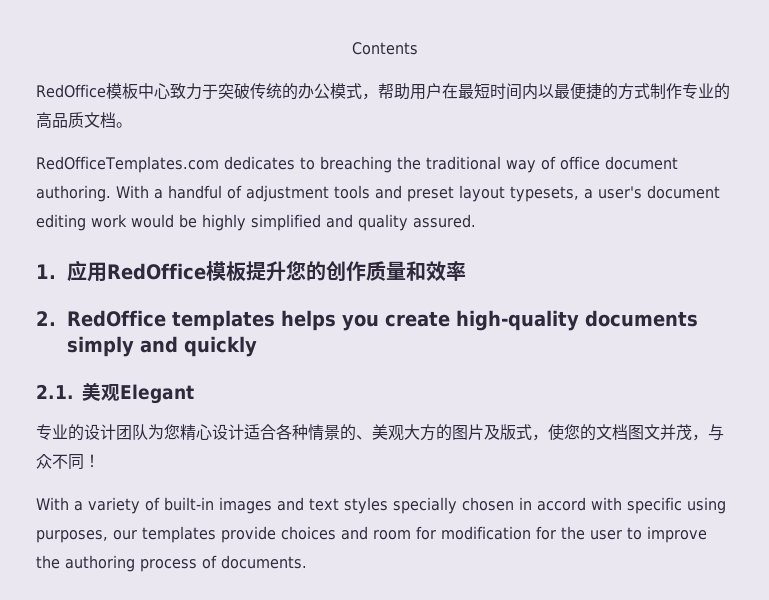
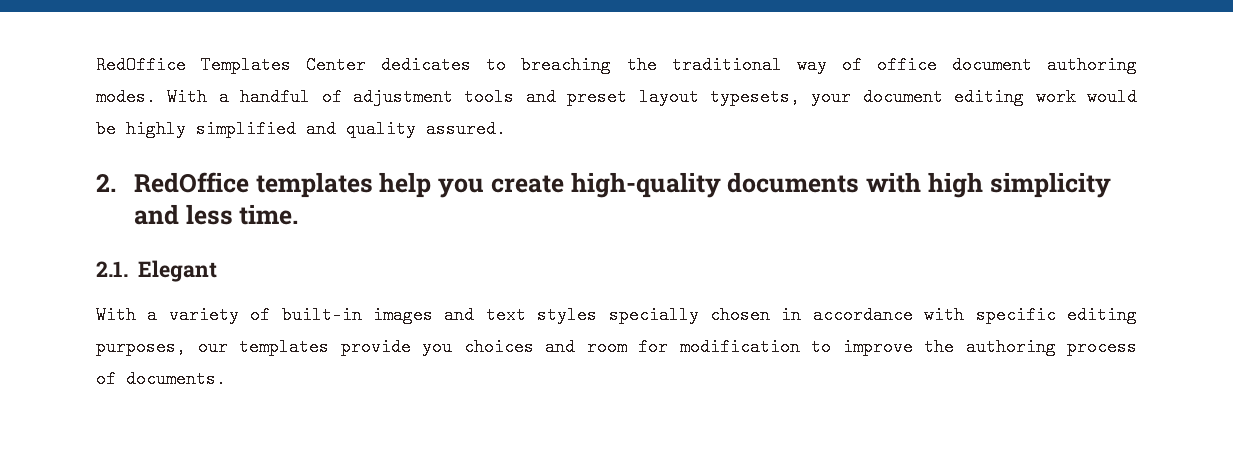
- Contents
- RedOffice模板中心致力于突破传统的办公模式，帮助用户在最短时间内以最便捷的方式制作专业的高品质文档。
- RedOfficeTemplates.com dedicates to breaching the traditional way of office document authoring.
+ RedOffice Templates Center dedicates to breaching the traditional way of office document authoring modes.
- With a handful of adjustment tools and preset layout typesets, a user's document editing work would be highly simplified and quality assured.
+ With a handful of adjustment tools and preset layout typesets, your document editing work would be highly simplified and quality assured.
- 1.应用RedOffice模板提升您的创作质量和效率
- 2. RedOffice templates helps you create high-quality documents simply and quickly
+ 2. RedOffice templates help you create high-quality documents with high simplicity and less time.
- 2.1.美观Elegant
+ 2.1. Elegant
- 专业的设计团队为您精心设计适合各种情景的、美观大方的图片及版式，使您的文档图文并茂，与众不同！
- With a variety of built-in images and text styles specially chosen in accord with specific using purposes, our templates provide choices and room for modification for the user to improve the authoring process of documents.
+ With a variety of built-in images and text styles specially chosen in accordance with specific editing purposes, our templates provide you choices and room for modification to improve the authoring process of documents.

